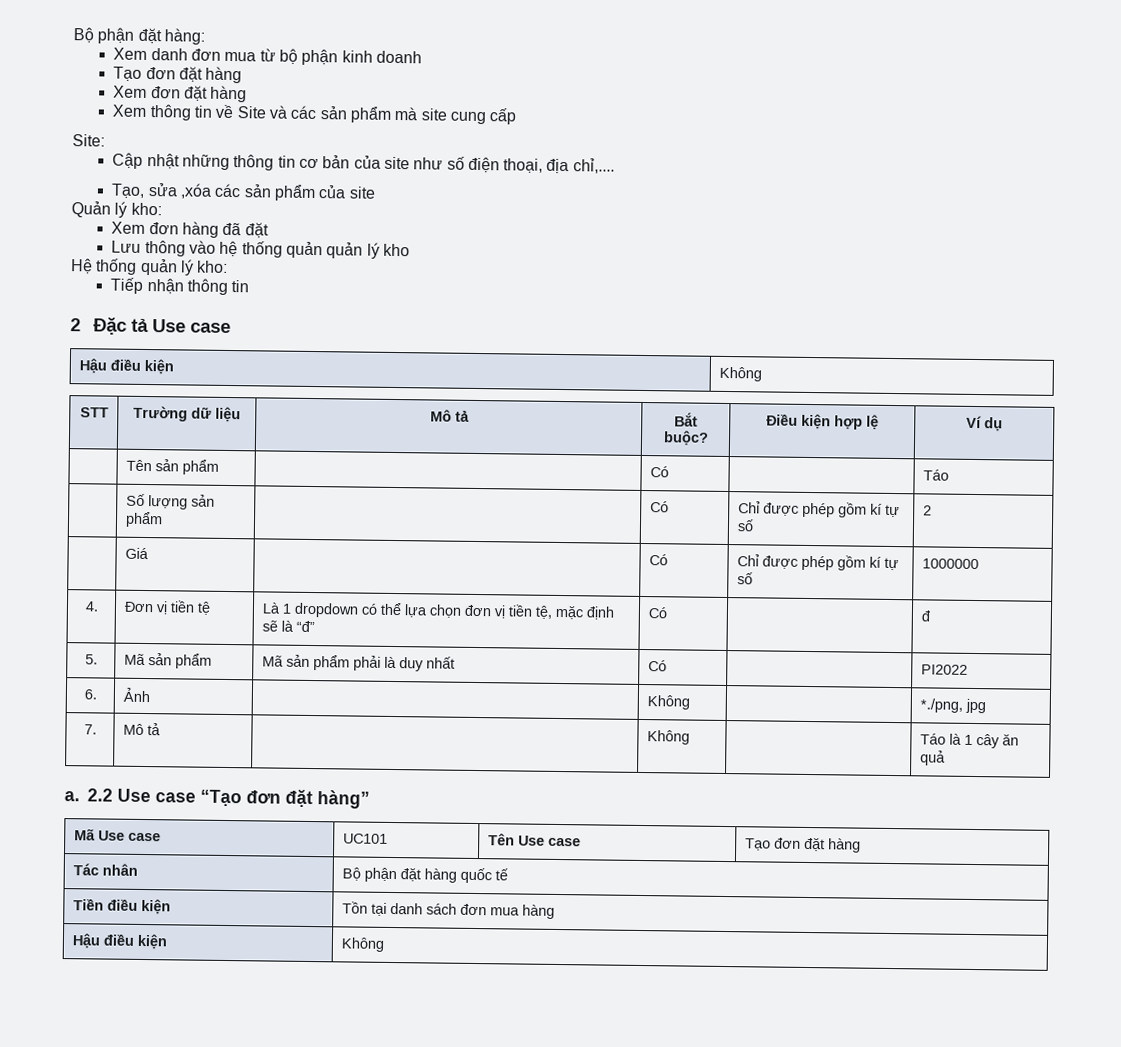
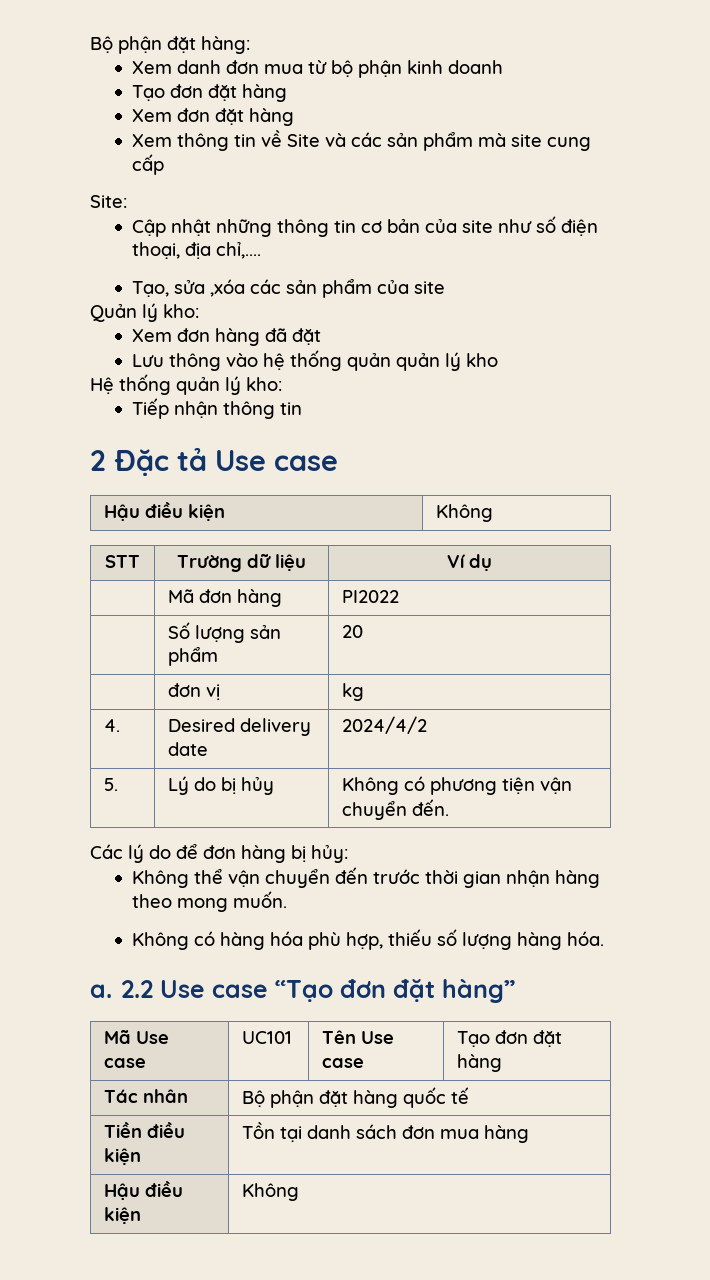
- STT | Trường dữ liệu | Mô tả | Bắt buộc? | Điều kiện hợp lệ | Ví dụ
- | Tên sản phẩm | | Có | | Táo
- | Số lượng sản phẩm | | Có | Chỉ được phép gồm kí tự số | 2
- | Giá | | Có | Chỉ được phép gồm kí tự số | 1000000
- 4. | Đơn vị tiền tệ | Là 1 dropdown có thể lựa chọn đơn vị tiền tệ, mặc định sẽ là “đ” | Có | | đ
- 5. | Mã sản phẩm | Mã sản phẩm phải là duy nhất | Có | | PI2022
- 6. | Ảnh | | Không | | *./png, jpg
- 7. | Mô tả | | Không | | Táo là 1 cây ăn quả
+ STT | Trường dữ liệu | Ví dụ
+ | Mã đơn hàng | PI2022
+ | Số lượng sản phẩm | 20
+ | đơn vị | kg
+ 4. | Desired delivery date | 2024/4/2
+ 5. | Lý do bị hủy | Không có phương tiện vận chuyển đến.
+ Các lý do để đơn hàng bị hủy:
+ Không thể vận chuyển đến trước thời gian nhận hàng theo mong muốn.
+ Không có hàng hóa phù hợp, thiếu số lượng hàng hóa.

